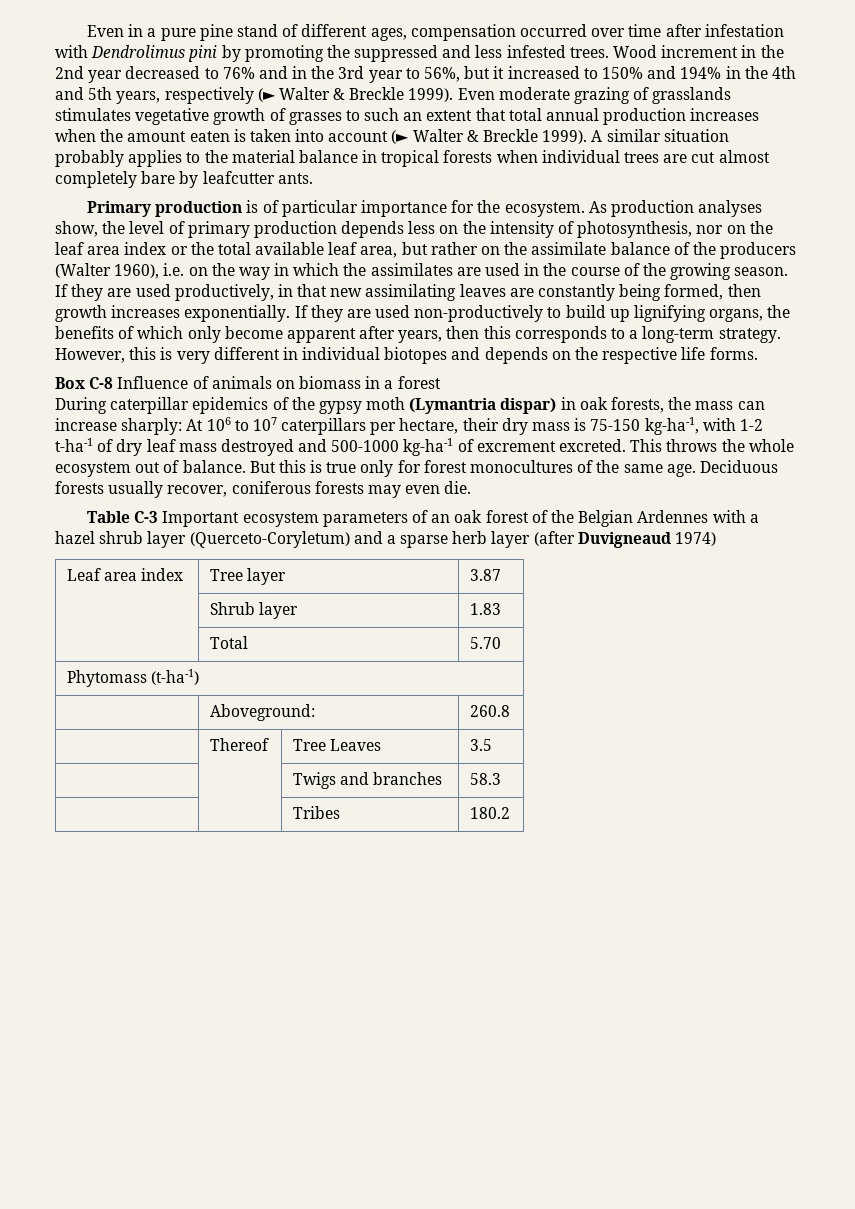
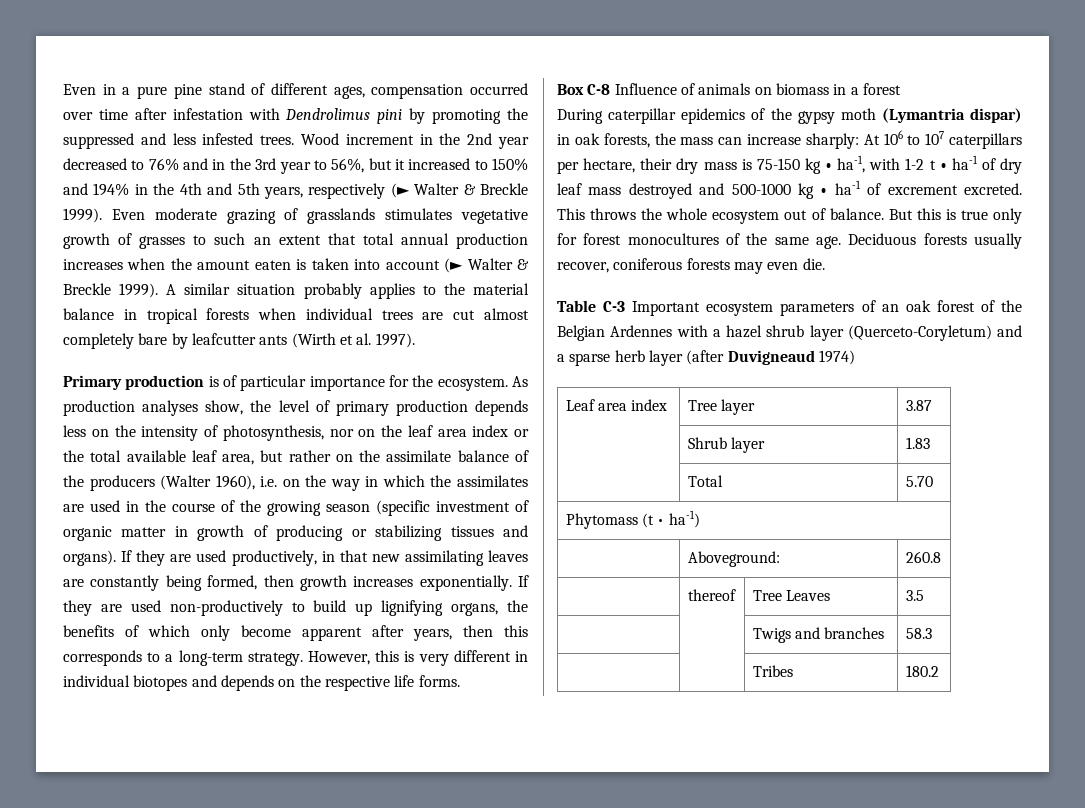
- A similar situation probably applies to the material balance in tropical forests when individual trees are cut almost completely bare by leafcutter ants.
+ A similar situation probably applies to the material balance in tropical forests when individual trees are cut almost completely bare by leafcutter ants (Wirth et al. 1997).
- As production analyses show, the level of primary production depends less on the intensity of photosynthesis, nor on the leaf area index or the total available leaf area, but rather on the assimilate balance of the producers (Walter 1960), i.e. on the way in which the assimilates are used in the course of the growing season.
+ As production analyses show, the level of primary production depends less on the intensity of photosynthesis, nor on the leaf area index or the total available leaf area, but rather on the assimilate balance of the producers (Walter 1960), i.e. on the way in which the assimilates are used in the course of the growing season (specific investment of organic matter in growth of producing or stabilizing tissues and organs).
- During caterpillar epidemics of the gypsy moth (Lymantria dispar) in oak forests, the mass can increase sharply: At 106 to 107 caterpillars per hectare, their dry mass is 75-150 kg-ha-1, with 1-2 t-ha-1 of dry leaf mass destroyed and 500-1000 kg-ha-1 of excrement excreted.
+ During caterpillar epidemics of the gypsy moth (Lymantria dispar) in oak forests, the mass can increase sharply: At 106 to 107 caterpillars per hectare, their dry mass is 75-150 kg • ha-1, with 1-2 t • ha-1 of dry leaf mass destroyed and 500-1000 kg • ha-1 of excrement excreted.
- Phytomass (t-ha-1)
+ Phytomass (t • ha-1)
- | Thereof | Tree Leaves | 3.5
+ | thereof | Tree Leaves | 3.5

